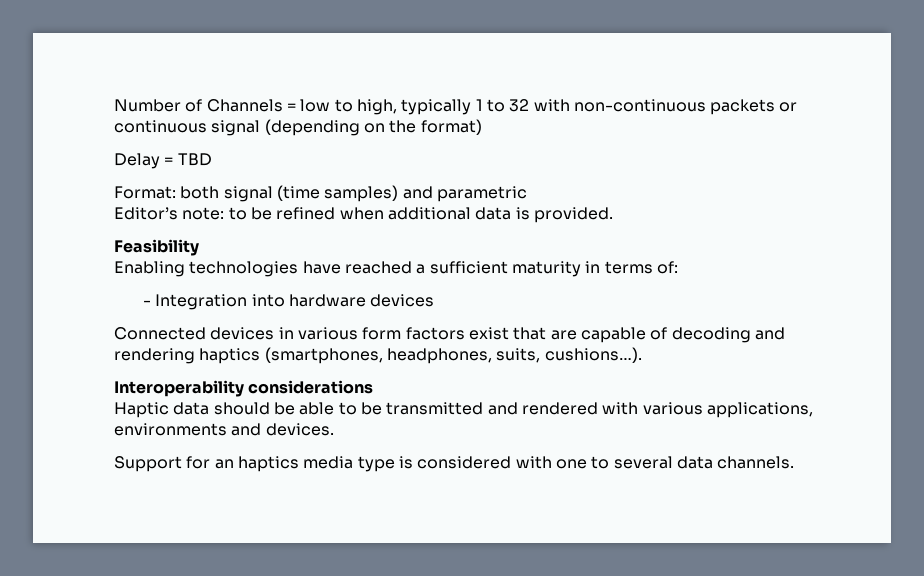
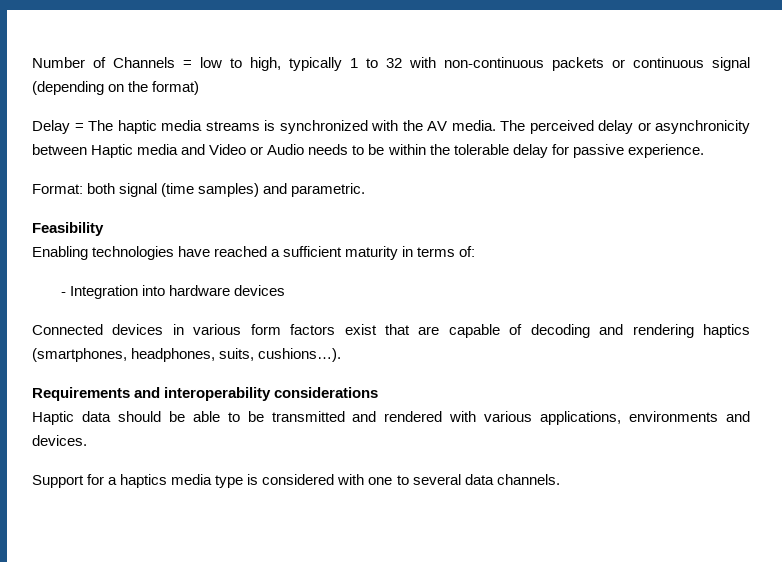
- Delay = TBD
+ Delay = The haptic media streams is synchronized with the AV media. The perceived delay or asynchronicity between Haptic media and Video or Audio needs to be within the tolerable delay for passive experience.
- Format: both signal (time samples) and parametric
- Editor’s note: to be refined when additional data is provided.
+ Format: both signal (time samples) and parametric.
- Interoperability considerations
+ Requirements and interoperability considerations
- Support for an haptics media type is considered with one to several data channels.
+ Support for a haptics media type is considered with one to several data channels.

